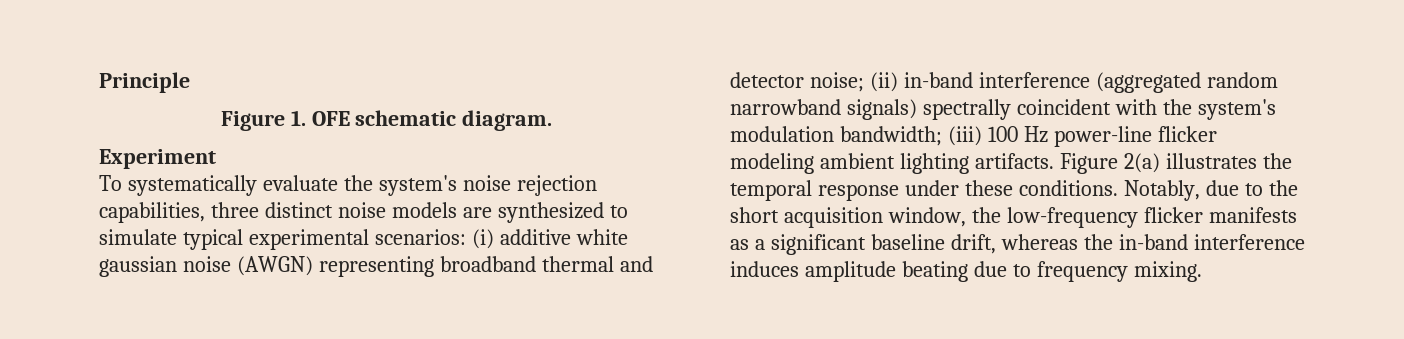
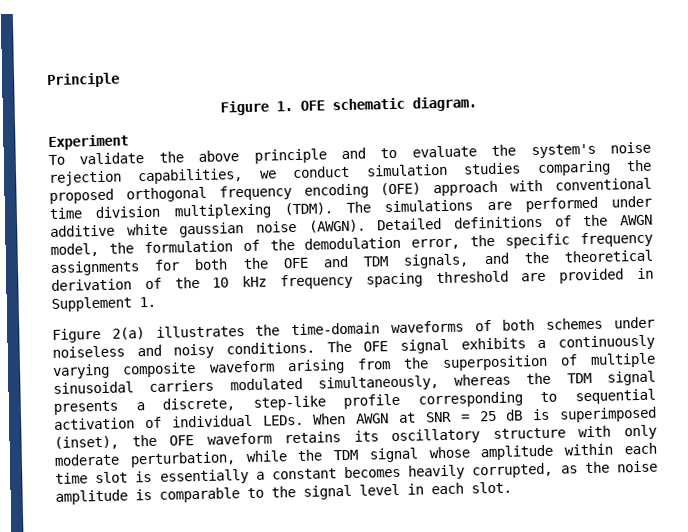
- To systematically evaluate the system's noise rejection capabilities, three distinct noise models are synthesized to simulate typical experimental scenarios: (i) additive white gaussian noise (AWGN) representing broadband thermal and detector noise; (ii) in-band interference (aggregated random narrowband signals) spectrally coincident with the system's modulation bandwidth; (iii) 100 Hz power-line flicker modeling ambient lighting artifacts. Figure 2(a) illustrates the temporal response under these conditions. Notably, due to the short acquisition window, the low-frequency flicker manifests as a significant baseline drift, whereas the in-band interference induces amplitude beating due to frequency mixing.
+ To validate the above principle and to evaluate the system's noise rejection capabilities, we conduct simulation studies comparing the proposed orthogonal frequency encoding (OFE) approach with conventional time division multiplexing (TDM). The simulations are performed under additive white gaussian noise (AWGN). Detailed definitions of the AWGN model, the formulation of the demodulation error, the specific frequency assignments for both the OFE and TDM signals, and the theoretical derivation of the 10 kHz frequency spacing threshold are provided in Supplement 1.
+ Figure 2(a) illustrates the time-domain waveforms of both schemes under noiseless and noisy conditions. The OFE signal exhibits a continuously varying composite waveform arising from the superposition of multiple sinusoidal carriers modulated simultaneously, whereas the TDM signal presents a discrete, step-like profile corresponding to sequential activation of individual LEDs. When AWGN at SNR = 25 dB is superimposed (inset), the OFE waveform retains its oscillatory structure with only moderate perturbation, while the TDM signal whose amplitude within each time slot is essentially a constant becomes heavily corrupted, as the noise amplitude is comparable to the signal level in each slot.

